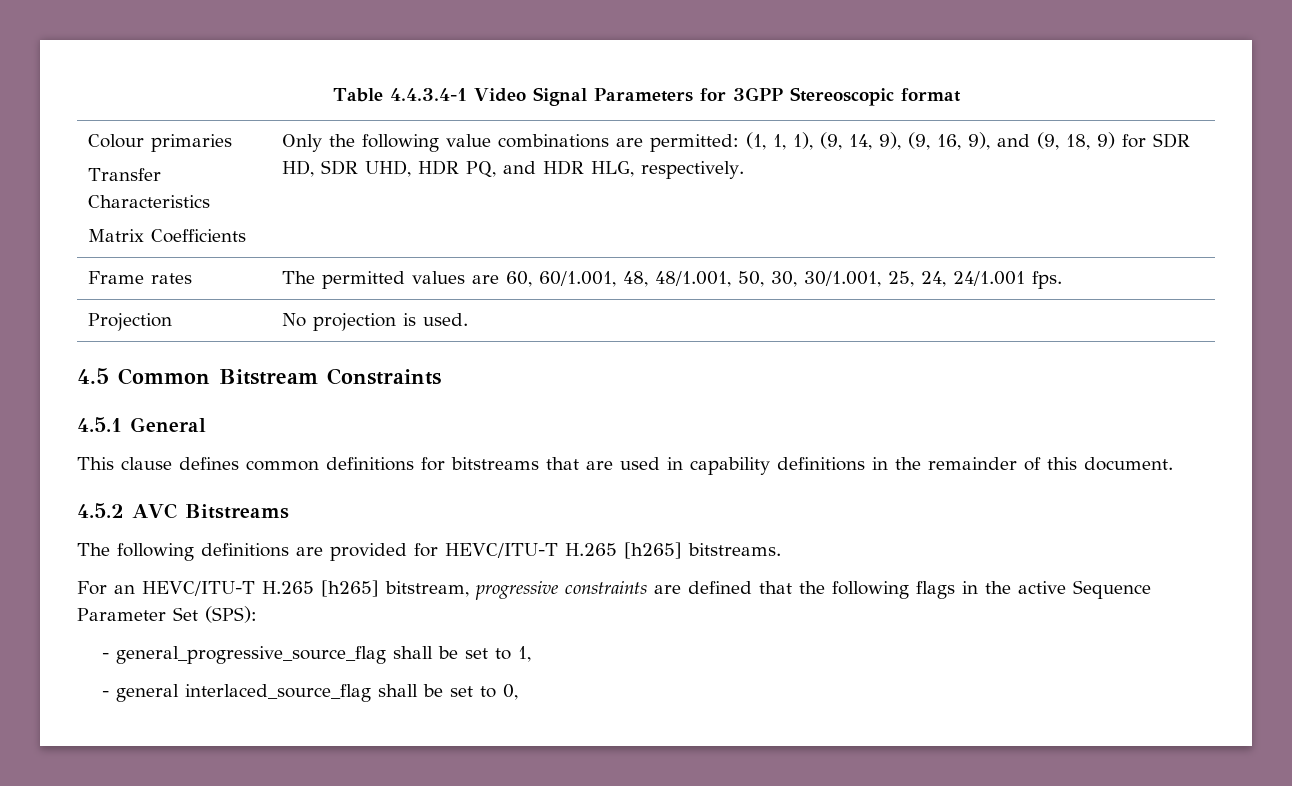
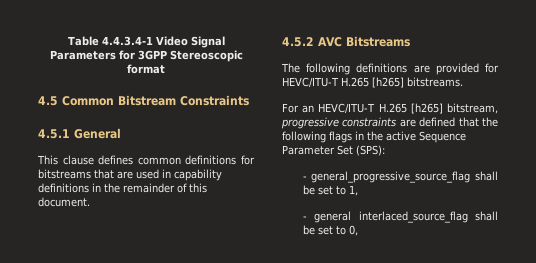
- Colour primaries
- Transfer Characteristics
- Matrix Coefficients | Only the following value combinations are permitted: (1, 1, 1), (9, 14, 9), (9, 16, 9), and (9, 18, 9) for SDR HD, SDR UHD, HDR PQ, and HDR HLG, respectively.
- Frame rates | The permitted values are 60, 60/1.001, 48, 48/1.001, 50, 30, 30/1.001, 25, 24, 24/1.001 fps.
- Projection | No projection is used.

